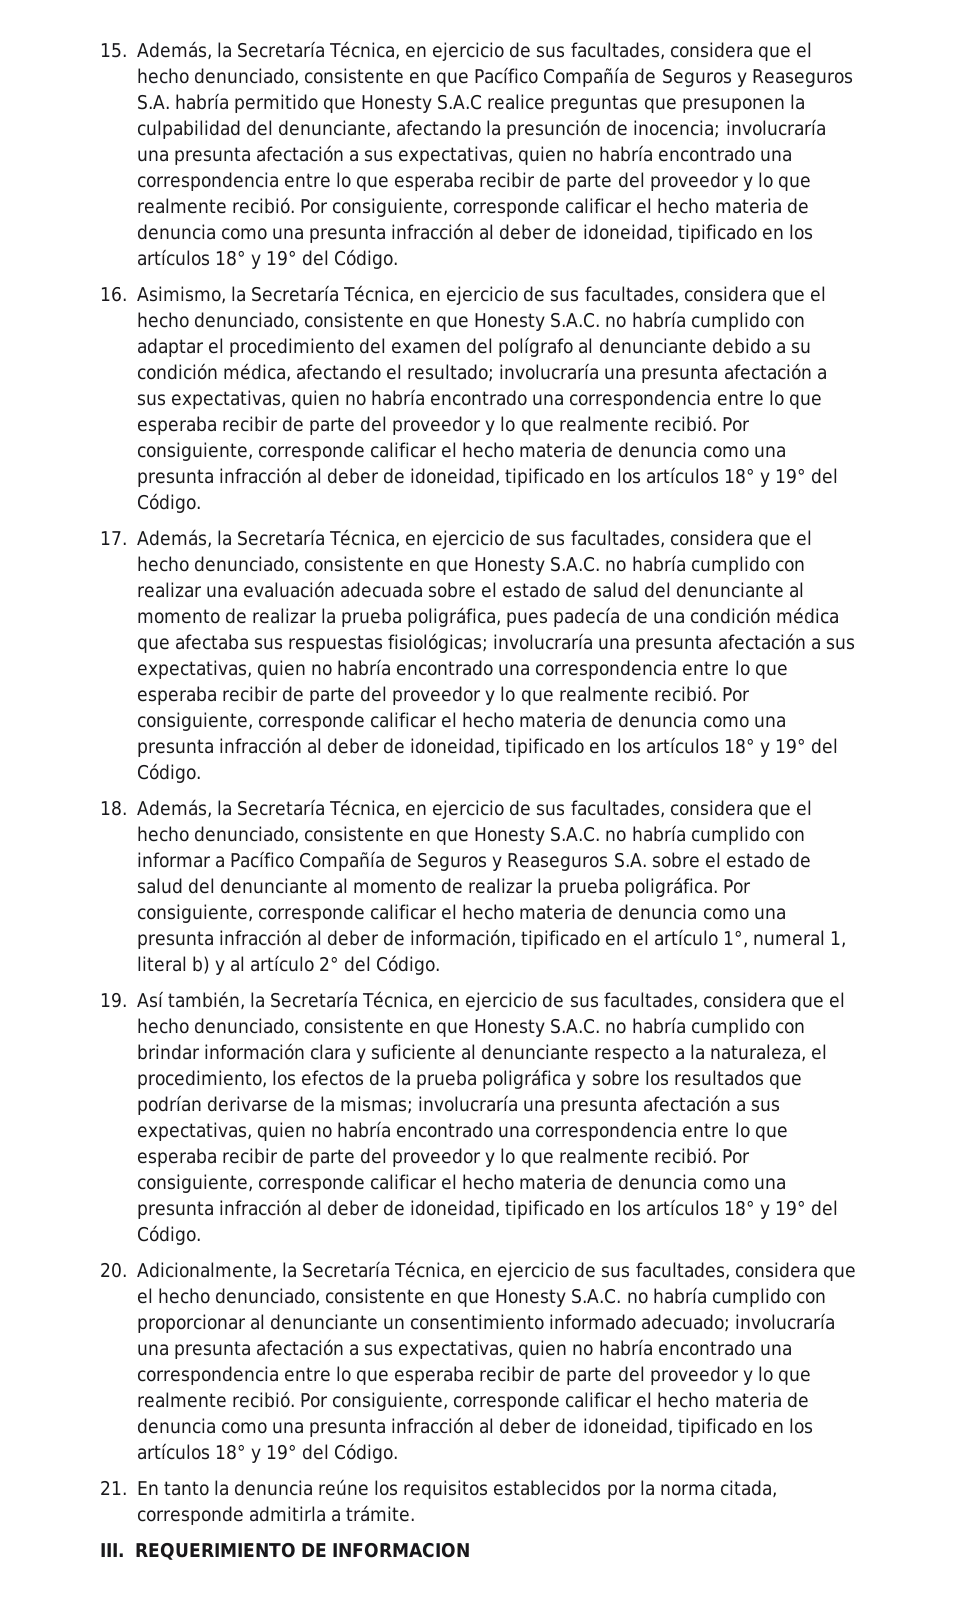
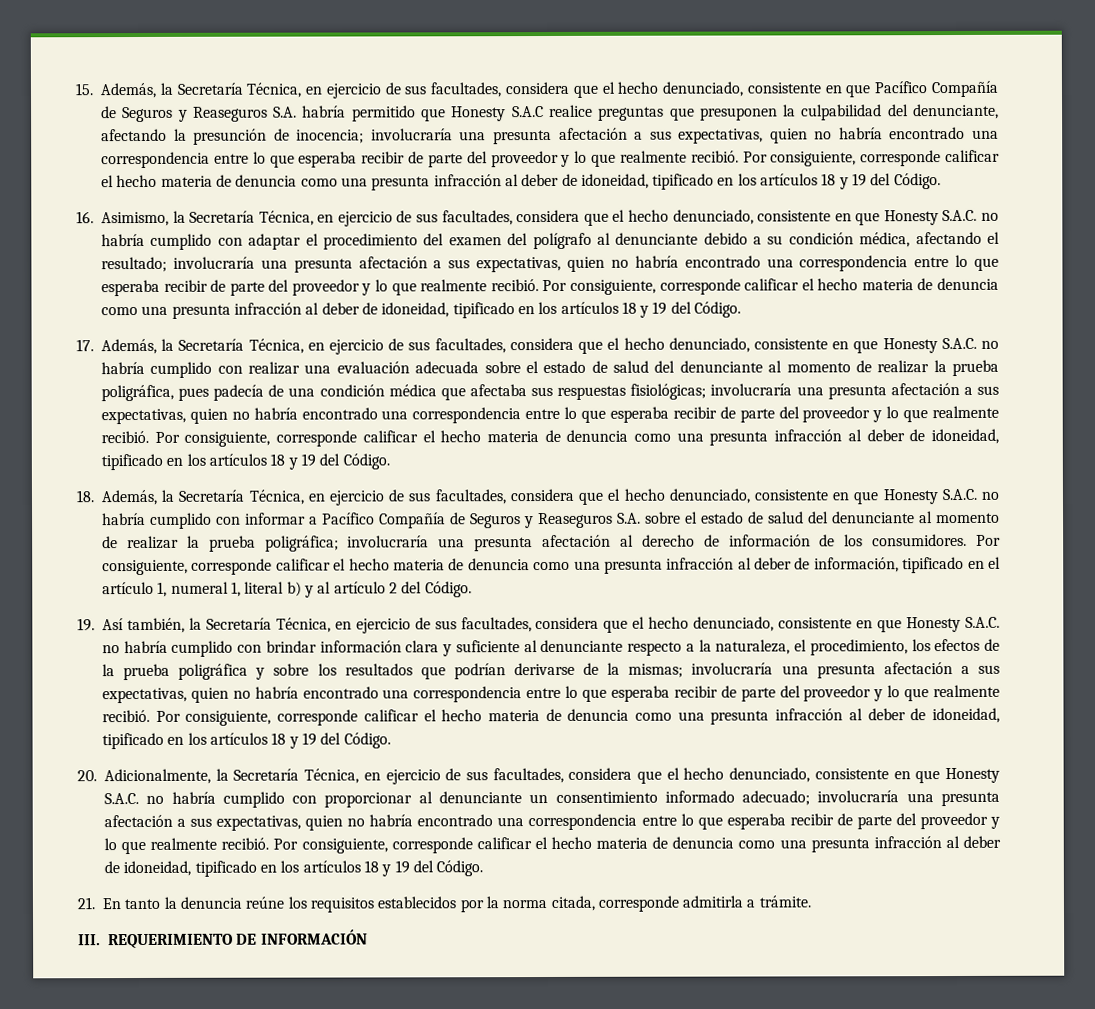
- 15. Además, la Secretaría Técnica, en ejercicio de sus facultades, considera que el hecho denunciado, consistente en que Pacífico Compañía de Seguros y Reaseguros S.A. habría permitido que Honesty S.A.C realice preguntas que presuponen la culpabilidad del denunciante, afectando la presunción de inocencia; involucraría una presunta afectación a sus expectativas, quien no habría encontrado una correspondencia entre lo que esperaba recibir de parte del proveedor y lo que realmente recibió. Por consiguiente, corresponde calificar el hecho materia de denuncia como una presunta infracción al deber de idoneidad, tipificado en los artículos 18° y 19° del Código.
+ 15. Además, la Secretaría Técnica, en ejercicio de sus facultades, considera que el hecho denunciado, consistente en que Pacífico Compañía de Seguros y Reaseguros S.A. habría permitido que Honesty S.A.C realice preguntas que presuponen la culpabilidad del denunciante, afectando la presunción de inocencia; involucraría una presunta afectación a sus expectativas, quien no habría encontrado una correspondencia entre lo que esperaba recibir de parte del proveedor y lo que realmente recibió. Por consiguiente, corresponde calificar el hecho materia de denuncia como una presunta infracción al deber de idoneidad, tipificado en los artículos 18 y 19 del Código.
- 16. Asimismo, la Secretaría Técnica, en ejercicio de sus facultades, considera que el hecho denunciado, consistente en que Honesty S.A.C. no habría cumplido con adaptar el procedimiento del examen del polígrafo al denunciante debido a su condición médica, afectando el resultado; involucraría una presunta afectación a sus expectativas, quien no habría encontrado una correspondencia entre lo que esperaba recibir de parte del proveedor y lo que realmente recibió. Por consiguiente, corresponde calificar el hecho materia de denuncia como una presunta infracción al deber de idoneidad, tipificado en los artículos 18° y 19° del Código.
+ 16. Asimismo, la Secretaría Técnica, en ejercicio de sus facultades, considera que el hecho denunciado, consistente en que Honesty S.A.C. no habría cumplido con adaptar el procedimiento del examen del polígrafo al denunciante debido a su condición médica, afectando el resultado; involucraría una presunta afectación a sus expectativas, quien no habría encontrado una correspondencia entre lo que esperaba recibir de parte del proveedor y lo que realmente recibió. Por consiguiente, corresponde calificar el hecho materia de denuncia como una presunta infracción al deber de idoneidad, tipificado en los artículos 18 y 19 del Código.
- 17. Además, la Secretaría Técnica, en ejercicio de sus facultades, considera que el hecho denunciado, consistente en que Honesty S.A.C. no habría cumplido con realizar una evaluación adecuada sobre el estado de salud del denunciante al momento de realizar la prueba poligráfica, pues padecía de una condición médica que afectaba sus respuestas fisiológicas; involucraría una presunta afectación a sus expectativas, quien no habría encontrado una correspondencia entre lo que esperaba recibir de parte del proveedor y lo que realmente recibió. Por consiguiente, corresponde calificar el hecho materia de denuncia como una presunta infracción al deber de idoneidad, tipificado en los artículos 18° y 19° del Código.
+ 17. Además, la Secretaría Técnica, en ejercicio de sus facultades, considera que el hecho denunciado, consistente en que Honesty S.A.C. no habría cumplido con realizar una evaluación adecuada sobre el estado de salud del denunciante al momento de realizar la prueba poligráfica, pues padecía de una condición médica que afectaba sus respuestas fisiológicas; involucraría una presunta afectación a sus expectativas, quien no habría encontrado una correspondencia entre lo que esperaba recibir de parte del proveedor y lo que realmente recibió. Por consiguiente, corresponde calificar el hecho materia de denuncia como una presunta infracción al deber de idoneidad, tipificado en los artículos 18 y 19 del Código.
- 18. Además, la Secretaría Técnica, en ejercicio de sus facultades, considera que el hecho denunciado, consistente en que Honesty S.A.C. no habría cumplido con informar a Pacífico Compañía de Seguros y Reaseguros S.A. sobre el estado de salud del denunciante al momento de realizar la prueba poligráfica.
+ 18. Además, la Secretaría Técnica, en ejercicio de sus facultades, considera que el hecho denunciado, consistente en que Honesty S.A.C. no habría cumplido con informar a Pacífico Compañía de Seguros y Reaseguros S.A. sobre el estado de salud del denunciante al momento de realizar la prueba poligráfica; involucraría una presunta afectación al derecho de información de los consumidores.
- Por consiguiente, corresponde calificar el hecho materia de denuncia como una presunta infracción al deber de información, tipificado en el artículo 1°, numeral 1, literal b) y al artículo 2° del Código.
+ Por consiguiente, corresponde calificar el hecho materia de denuncia como una presunta infracción al deber de información, tipificado en el artículo 1, numeral 1, literal b) y al artículo 2 del Código.
- 19. Así también, la Secretaría Técnica, en ejercicio de sus facultades, considera que el hecho denunciado, consistente en que Honesty S.A.C. no habría cumplido con brindar información clara y suficiente al denunciante respecto a la naturaleza, el procedimiento, los efectos de la prueba poligráfica y sobre los resultados que podrían derivarse de la mismas; involucraría una presunta afectación a sus expectativas, quien no habría encontrado una correspondencia entre lo que esperaba recibir de parte del proveedor y lo que realmente recibió. Por consiguiente, corresponde calificar el hecho materia de denuncia como una presunta infracción al deber de idoneidad, tipificado en los artículos 18° y 19° del Código.
+ 19. Así también, la Secretaría Técnica, en ejercicio de sus facultades, considera que el hecho denunciado, consistente en que Honesty S.A.C. no habría cumplido con brindar información clara y suficiente al denunciante respecto a la naturaleza, el procedimiento, los efectos de la prueba poligráfica y sobre los resultados que podrían derivarse de la mismas; involucraría una presunta afectación a sus expectativas, quien no habría encontrado una correspondencia entre lo que esperaba recibir de parte del proveedor y lo que realmente recibió. Por consiguiente, corresponde calificar el hecho materia de denuncia como una presunta infracción al deber de idoneidad, tipificado en los artículos 18 y 19 del Código.
- 20. Adicionalmente, la Secretaría Técnica, en ejercicio de sus facultades, considera que el hecho denunciado, consistente en que Honesty S.A.C. no habría cumplido con proporcionar al denunciante un consentimiento informado adecuado; involucraría una presunta afectación a sus expectativas, quien no habría encontrado una correspondencia entre lo que esperaba recibir de parte del proveedor y lo que realmente recibió. Por consiguiente, corresponde calificar el hecho materia de denuncia como una presunta infracción al deber de idoneidad, tipificado en los artículos 18° y 19° del Código.
+ 20. Adicionalmente, la Secretaría Técnica, en ejercicio de sus facultades, considera que el hecho denunciado, consistente en que Honesty S.A.C. no habría cumplido con proporcionar al denunciante un consentimiento informado adecuado; involucraría una presunta afectación a sus expectativas, quien no habría encontrado una correspondencia entre lo que esperaba recibir de parte del proveedor y lo que realmente recibió. Por consiguiente, corresponde calificar el hecho materia de denuncia como una presunta infracción al deber de idoneidad, tipificado en los artículos 18 y 19 del Código.
- III. REQUERIMIENTO DE INFORMACION
+ III. REQUERIMIENTO DE INFORMACIÓN

